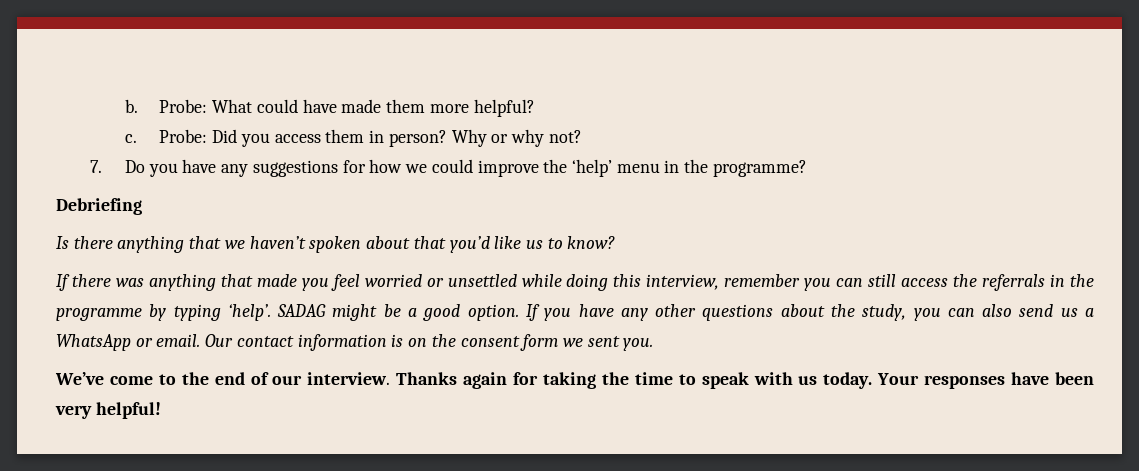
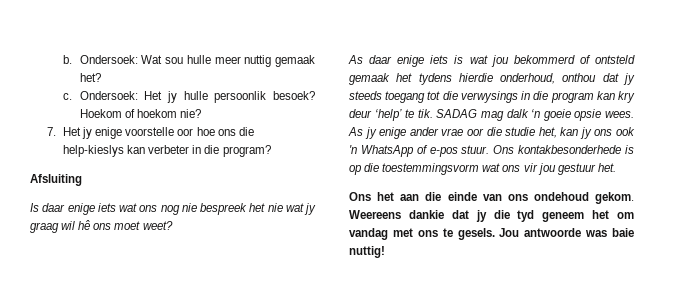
- Probe: What could have made them more helpful?
- c. Probe: Did you access them in person? Why or why not?
- 7. Do you have any suggestions for how we could improve the ‘help’ menu in the programme?
- Debriefing
- Is there anything that we haven’t spoken about that you’d like us to know?
- If there was anything that made you feel worried or unsettled while doing this interview, remember you can still access the referrals in the programme by typing ‘help’. SADAG might be a good option. If you have any other questions about the study, you can also send us a WhatsApp or email. Our contact information is on the consent form we sent you.
- We’ve come to the end of our interview. Thanks again for taking the time to speak with us today. Your responses have been very helpful!
+ Ondersoek: Wat sou hulle meer nuttig gemaak het?
+ c. Ondersoek: Het jy hulle persoonlik besoek? Hoekom of hoekom nie?
+ 7. Het jy enige voorstelle oor hoe ons die help-kieslys kan verbeter in die program?
+ Afsluiting
+ Is daar enige iets wat ons nog nie bespreek het nie wat jy graag wil hê ons moet weet?
+ As daar enige iets is wat jou bekommerd of ontsteld gemaak het tydens hierdie onderhoud, onthou dat jy steeds toegang tot die verwysings in die program kan kry deur ‘help’ te tik. SADAG mag dalk ‘n goeie opsie wees. As jy enige ander vrae oor die studie het, kan jy ons ook 'n WhatsApp of e-pos stuur. Ons kontakbesonderhede is op die toestemmingsvorm wat ons vir jou gestuur het.
+ Ons het aan die einde van ons ondehoud gekom. Weereens dankie dat jy die tyd geneem het om vandag met ons te gesels. Jou antwoorde was baie nuttig!

